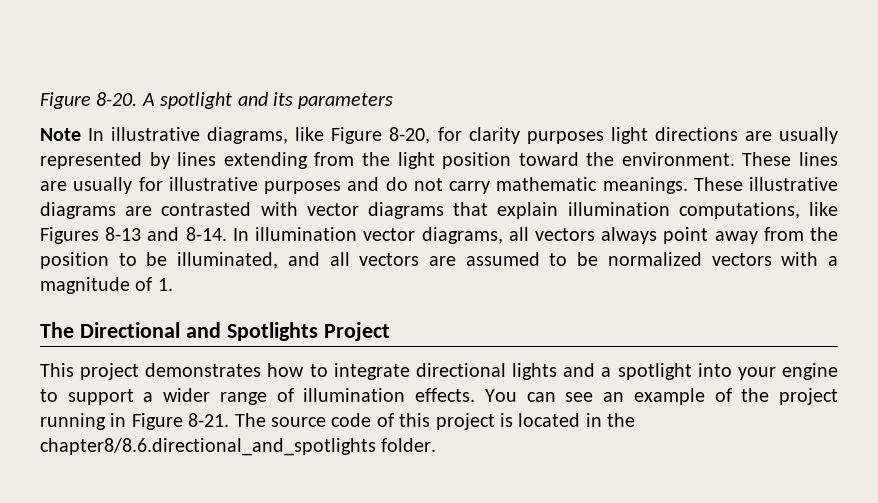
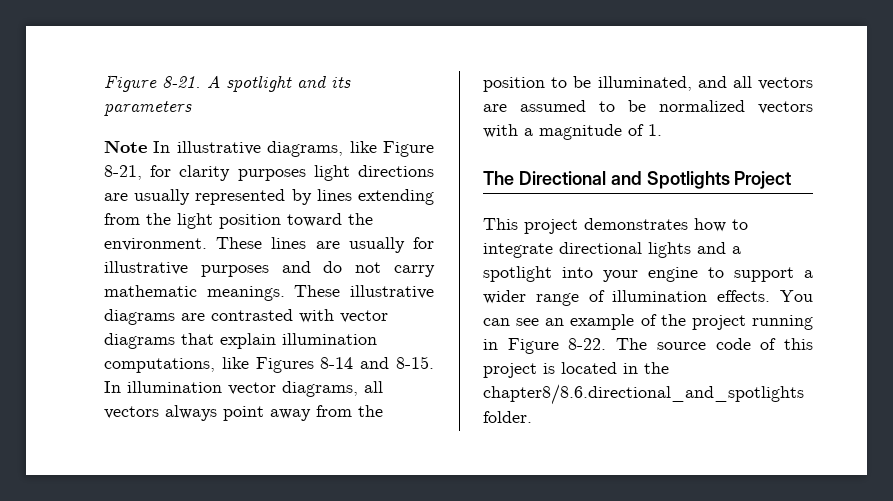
- Figure 8-20.
+ Figure 8-21.
- Note In illustrative diagrams, like Figure 8-20, for clarity purposes light directions are usually represented by lines extending from the light position toward the environment.
+ Note In illustrative diagrams, like Figure 8-21, for clarity purposes light directions are usually represented by lines extending from the light position toward the environment.
- These illustrative diagrams are contrasted with vector diagrams that explain illumination computations, like Figures 8-13 and 8-14.
+ These illustrative diagrams are contrasted with vector diagrams that explain illumination computations, like Figures 8-14 and 8-15.
- You can see an example of the project running in Figure 8-21.
+ You can see an example of the project running in Figure 8-22.

